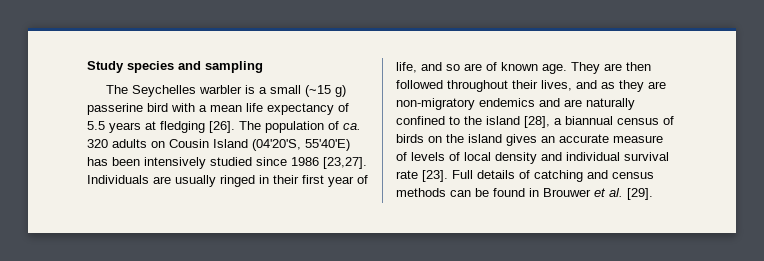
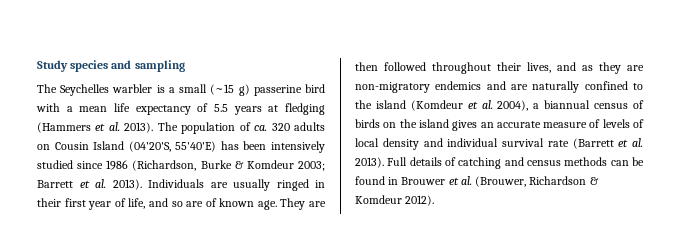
- The Seychelles warbler is a small (~15 g) passerine bird with a mean life expectancy of 5.5 years at fledging [26].
+ The Seychelles warbler is a small (~15 g) passerine bird with a mean life expectancy of 5.5 years at fledging (Hammers et al. 2013).
- The population of ca. 320 adults on Cousin Island (04'20'S, 55'40'E) has been intensively studied since 1986 [23,27].
+ The population of ca. 320 adults on Cousin Island (04'20'S, 55'40'E) has been intensively studied since 1986 (Richardson, Burke & Komdeur 2003; Barrett et al. 2013).
- They are then followed throughout their lives, and as they are non-migratory endemics and are naturally confined to the island [28], a biannual census of birds on the island gives an accurate measure of levels of local density and individual survival rate [23].
+ They are then followed throughout their lives, and as they are non-migratory endemics and are naturally confined to the island (Komdeur et al. 2004), a biannual census of birds on the island gives an accurate measure of levels of local density and individual survival rate (Barrett et al. 2013).
- Full details of catching and census methods can be found in Brouwer et al. [29].
+ Full details of catching and census methods can be found in Brouwer et al. (Brouwer, Richardson & Komdeur 2012).

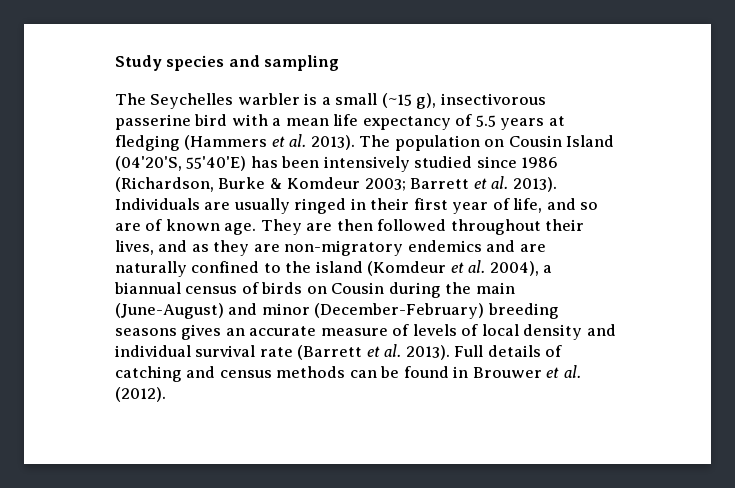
- The Seychelles warbler is a small (~15 g) passerine bird with a mean life expectancy of 5.5 years at fledging (Hammers et al. 2013).
+ The Seychelles warbler is a small (~15 g), insectivorous passerine bird with a mean life expectancy of 5.5 years at fledging (Hammers et al. 2013).
- The population of ca. 320 adults on Cousin Island (04'20'S, 55'40'E) has been intensively studied since 1986 (Richardson, Burke & Komdeur 2003; Barrett et al. 2013).
+ The population on Cousin Island (04'20'S, 55'40'E) has been intensively studied since 1986 (Richardson, Burke & Komdeur 2003; Barrett et al. 2013).
- They are then followed throughout their lives, and as they are non-migratory endemics and are naturally confined to the island (Komdeur et al. 2004), a biannual census of birds on the island gives an accurate measure of levels of local density and individual survival rate (Barrett et al. 2013).
+ They are then followed throughout their lives, and as they are non-migratory endemics and are naturally confined to the island (Komdeur et al. 2004), a biannual census of birds on Cousin during the main (June-August) and minor (December-February) breeding seasons gives an accurate measure of levels of local density and individual survival rate (Barrett et al. 2013).
- Full details of catching and census methods can be found in Brouwer et al. (Brouwer, Richardson & Komdeur 2012).
+ Full details of catching and census methods can be found in Brouwer et al. (2012).

